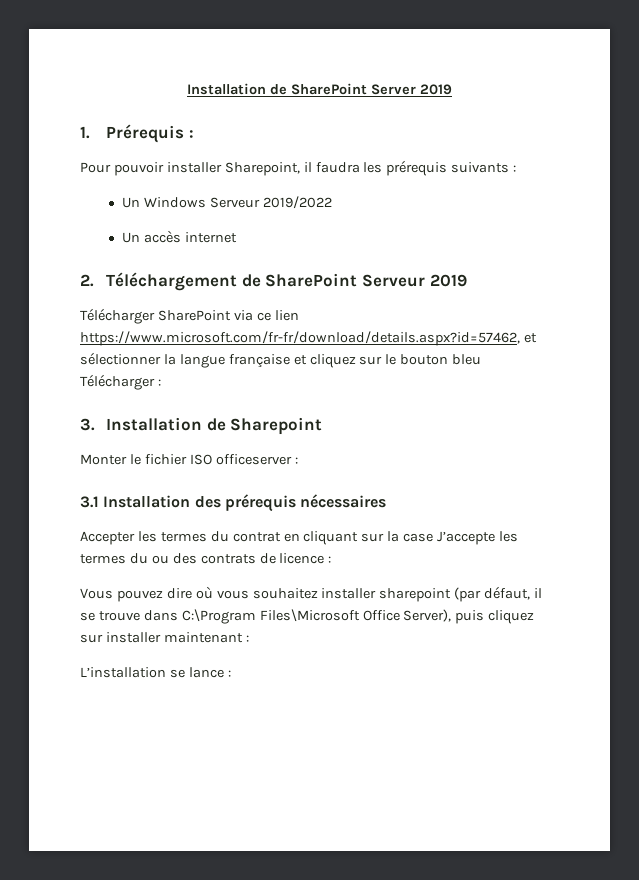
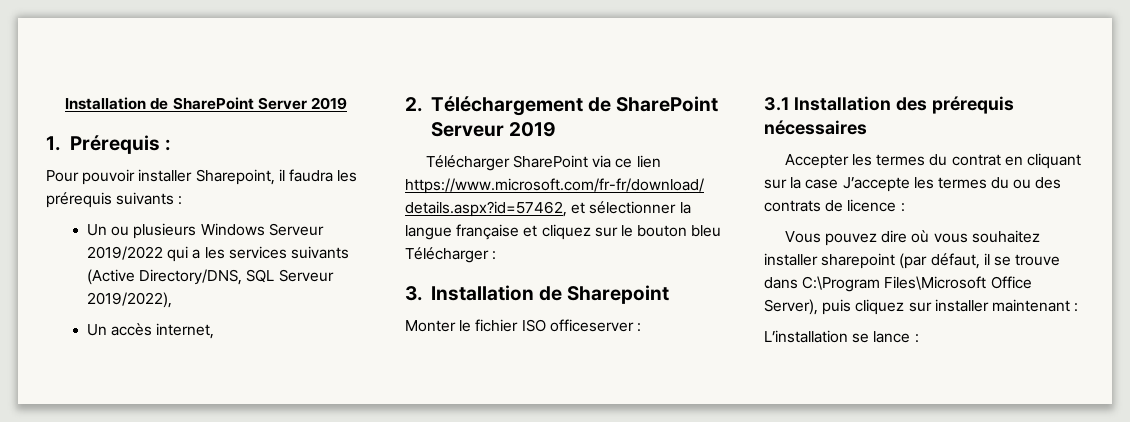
- Un Windows Serveur 2019/2022
+ Un ou plusieurs Windows Serveur 2019/2022 qui a les services suivants (Active Directory/DNS, SQL Serveur 2019/2022),
- Un accès internet
+ Un accès internet,

